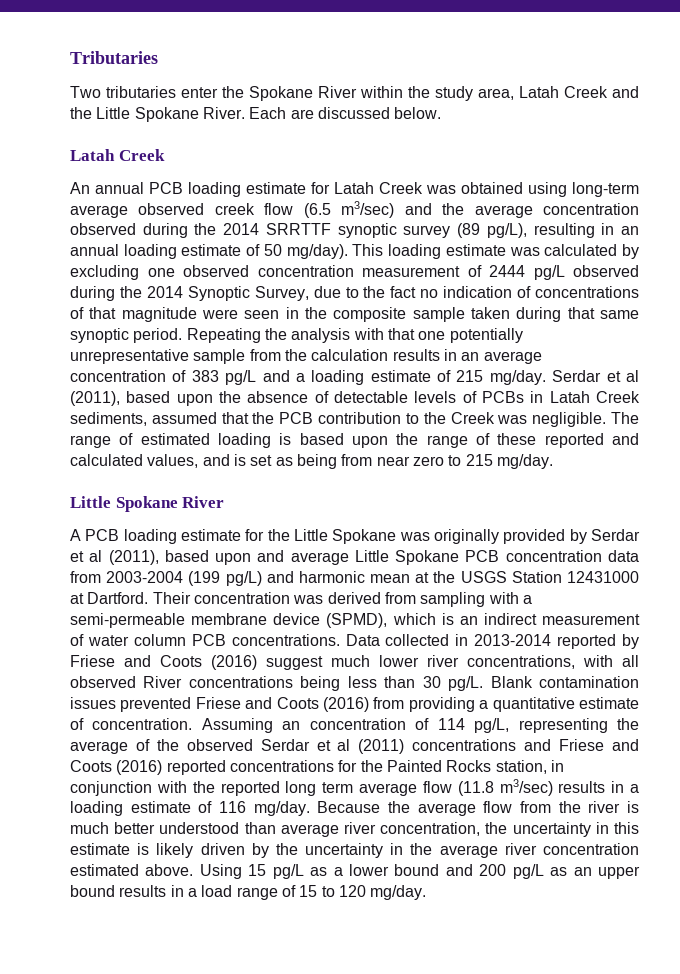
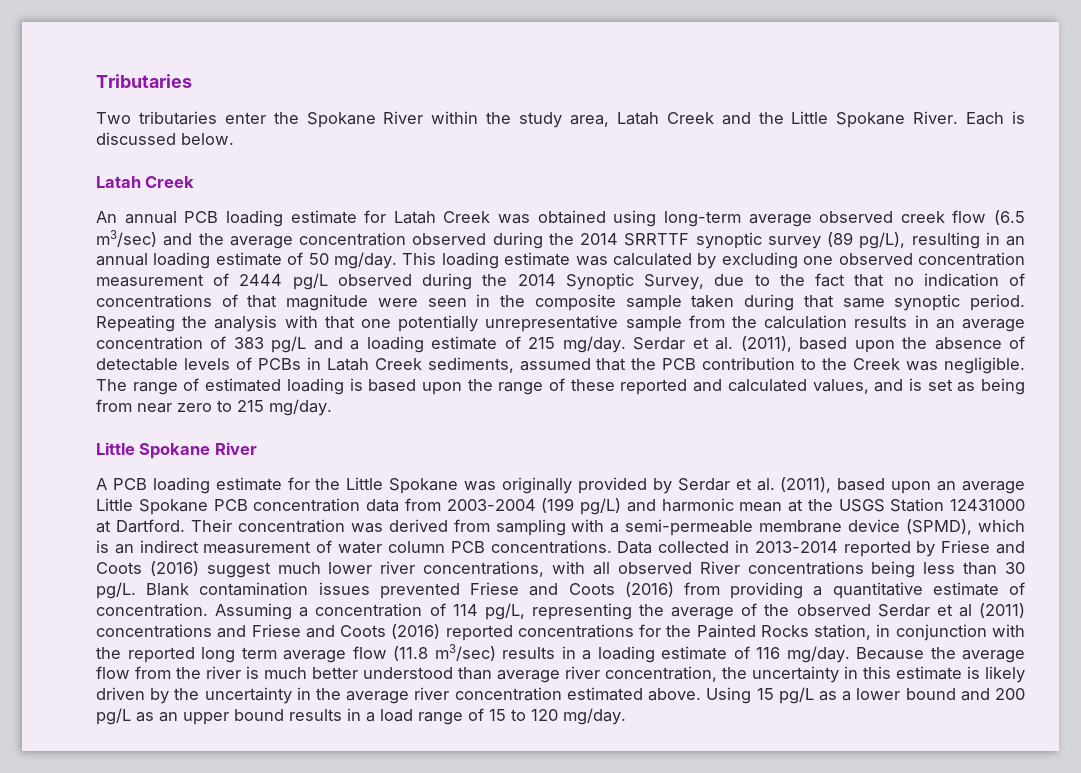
- Each are discussed below.
+ Each is discussed below.
- An annual PCB loading estimate for Latah Creek was obtained using long-term average observed creek flow (6.5 m3/sec) and the average concentration observed during the 2014 SRRTTF synoptic survey (89 pg/L), resulting in an annual loading estimate of 50 mg/day).
+ An annual PCB loading estimate for Latah Creek was obtained using long-term average observed creek flow (6.5 m3/sec) and the average concentration observed during the 2014 SRRTTF synoptic survey (89 pg/L), resulting in an annual loading estimate of 50 mg/day.
- This loading estimate was calculated by excluding one observed concentration measurement of 2444 pg/L observed during the 2014 Synoptic Survey, due to the fact no indication of concentrations of that magnitude were seen in the composite sample taken during that same synoptic period.
+ This loading estimate was calculated by excluding one observed concentration measurement of 2444 pg/L observed during the 2014 Synoptic Survey, due to the fact that no indication of concentrations of that magnitude were seen in the composite sample taken during that same synoptic period.
- Serdar et al (2011), based upon the absence of detectable levels of PCBs in Latah Creek sediments, assumed that the PCB contribution to the Creek was negligible.
+ Serdar et al. (2011), based upon the absence of detectable levels of PCBs in Latah Creek sediments, assumed that the PCB contribution to the Creek was negligible.
- A PCB loading estimate for the Little Spokane was originally provided by Serdar et al (2011), based upon and average Little Spokane PCB concentration data from 2003-2004 (199 pg/L) and harmonic mean at the USGS Station 12431000 at Dartford.
+ A PCB loading estimate for the Little Spokane was originally provided by Serdar et al. (2011), based upon an average Little Spokane PCB concentration data from 2003-2004 (199 pg/L) and harmonic mean at the USGS Station 12431000 at Dartford.
- Assuming an concentration of 114 pg/L, representing the average of the observed Serdar et al (2011) concentrations and Friese and Coots (2016) reported concentrations for the Painted Rocks station, in conjunction with the reported long term average flow (11.8 m3/sec) results in a loading estimate of 116 mg/day.
+ Assuming a concentration of 114 pg/L, representing the average of the observed Serdar et al (2011) concentrations and Friese and Coots (2016) reported concentrations for the Painted Rocks station, in conjunction with the reported long term average flow (11.8 m3/sec) results in a loading estimate of 116 mg/day.

